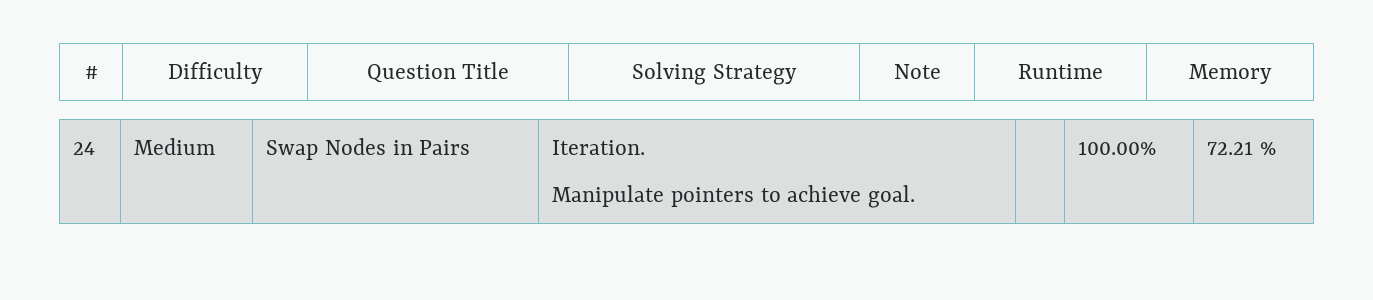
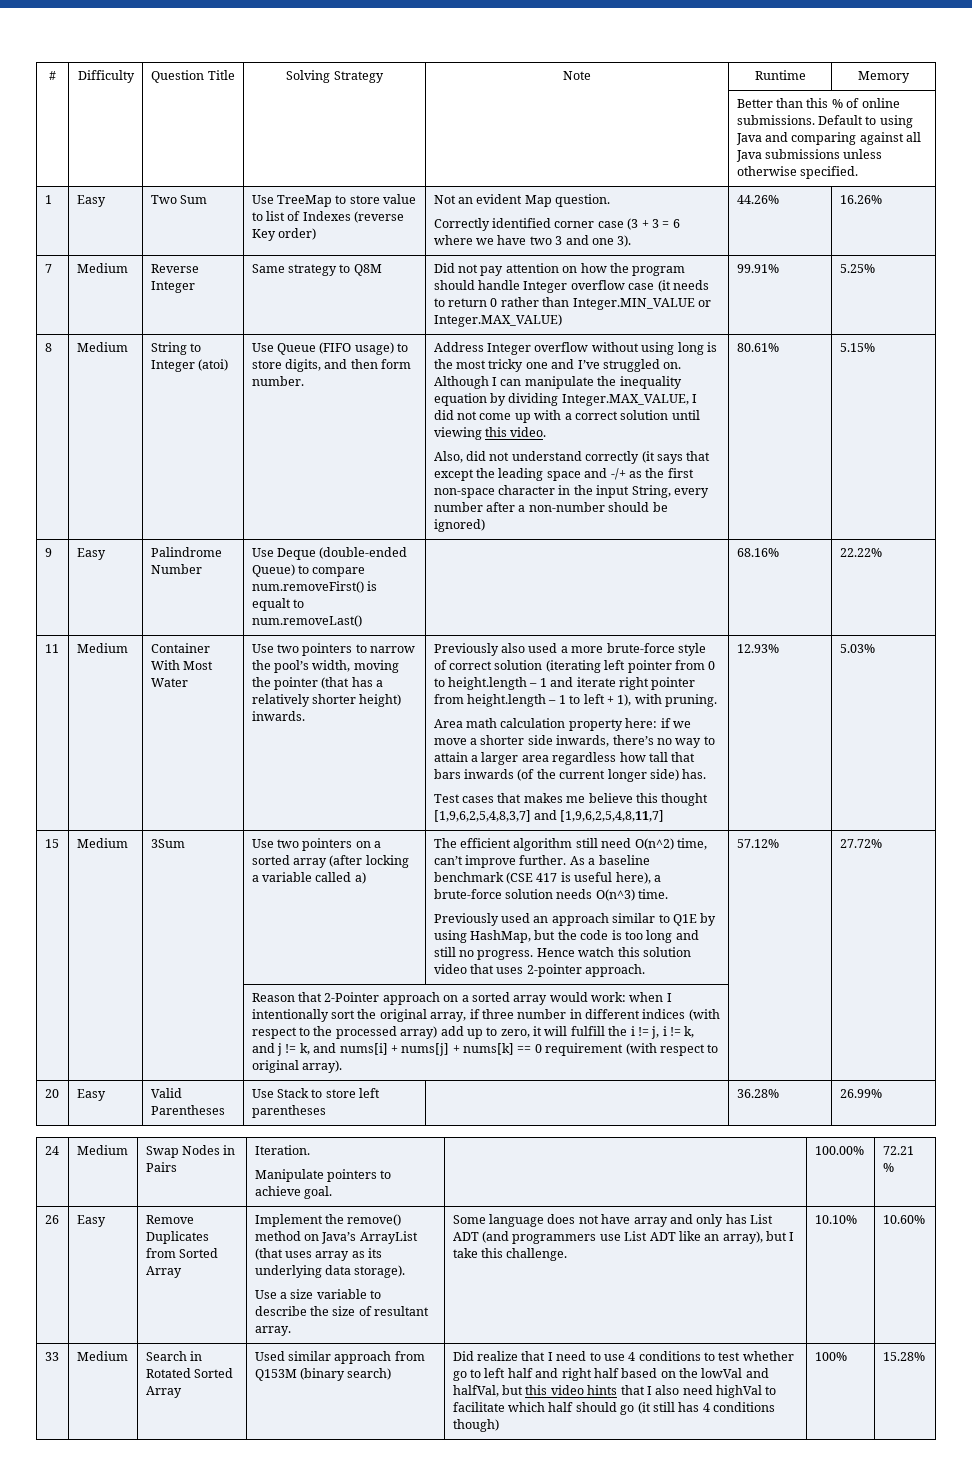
+ | | | | | Better than this % of online submissions. Default to using Java and comparing against all Java submissions unless otherwise specified.
+ 1 | Easy | Two Sum | Use TreeMap to store value to list of Indexes (reverse Key order) | Not an evident Map question.
+ Correctly identified corner case (3 + 3 = 6 where we have two 3 and one 3). | 44.26% | 16.26%
+ 7 | Medium | Reverse Integer | Same strategy to Q8M | Did not pay attention on how the program should handle Integer overflow case (it needs to return 0 rather than Integer.MIN_VALUE or Integer.MAX_VALUE) | 99.91% | 5.25%
+ 8 | Medium | String to Integer (atoi) | Use Queue (FIFO usage) to store digits, and then form number. | Address Integer overflow without using long is the most tricky one and I’ve struggled on. Although I can manipulate the inequality equation by dividing Integer.MAX_VALUE, I did not come up with a correct solution until viewing this video.
+ Also, did not understand correctly (it says that except the leading space and -/+ as the first non-space character in the input String, every number after a non-number should be ignored) | 80.61% | 5.15%
+ 9 | Easy | Palindrome Number | Use Deque (double-ended Queue) to compare num.removeFirst() is equalt to num.removeLast() | | 68.16% | 22.22%
+ 11 | Medium | Container With Most Water | Use two pointers to narrow the pool’s width, moving the pointer (that has a relatively shorter height) inwards. | Previously also used a more brute-force style of correct solution (iterating left pointer from 0 to height.length – 1 and iterate right pointer from height.length – 1 to left + 1), with pruning.
+ Area math calculation property here: if we move a shorter side inwards, there’s no way to attain a larger area regardless how tall that bars inwards (of the current longer side) has.
+ Test cases that makes me believe this thought [1,9,6,2,5,4,8,3,7] and [1,9,6,2,5,4,8,11,7] | 12.93% | 5.03%
+ 15 | Medium | 3Sum | Use two pointers on a sorted array (after locking a variable called a) | The efficient algorithm still need O(n^2) time, can’t improve further. As a baseline benchmark (CSE 417 is useful here), a brute-force solution needs O(n^3) time.
+ Previously used an approach similar to Q1E by using HashMap, but the code is too long and still no progress. Hence watch this solution video that uses 2-pointer approach. | 57.12% | 27.72%
+ | | | Reason that 2-Pointer approach on a sorted array would work: when I intentionally sort the original array, if three number in different indices (with respect to the processed array) add up to zero, it will fulfill the i != j, i != k, and j != k, and nums[i] + nums[j] + nums[k] == 0 requirement (with respect to original array). | |
+ 20 | Easy | Valid Parentheses | Use Stack to store left parentheses | | 36.28% | 26.99%
+ 26 | Easy | Remove Duplicates from Sorted Array | Implement the remove() method on Java’s ArrayList (that uses array as its underlying data storage).
+ Use a size variable to describe the size of resultant array. | Some language does not have array and only has List ADT (and programmers use List ADT like an array), but I take this challenge. | 10.10% | 10.60%
+ 33 | Medium | Search in Rotated Sorted Array | Used similar approach from Q153M (binary search) | Did realize that I need to use 4 conditions to test whether go to left half and right half based on the lowVal and halfVal, but this video hints that I also need highVal to facilitate which half should go (it still has 4 conditions though) | 100% | 15.28%

